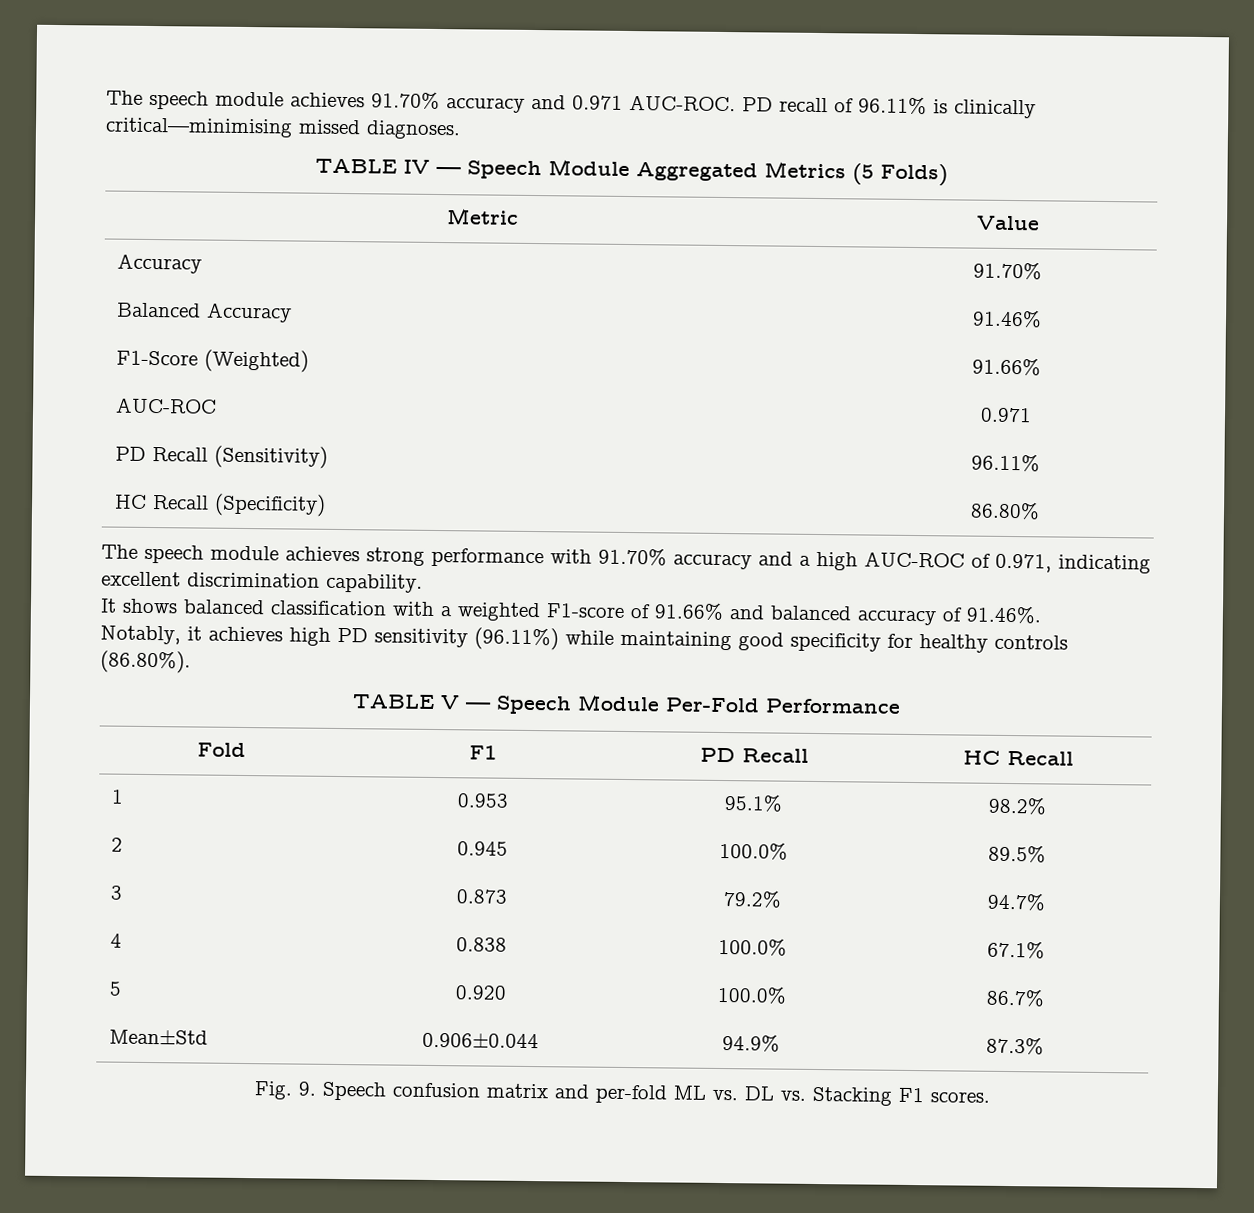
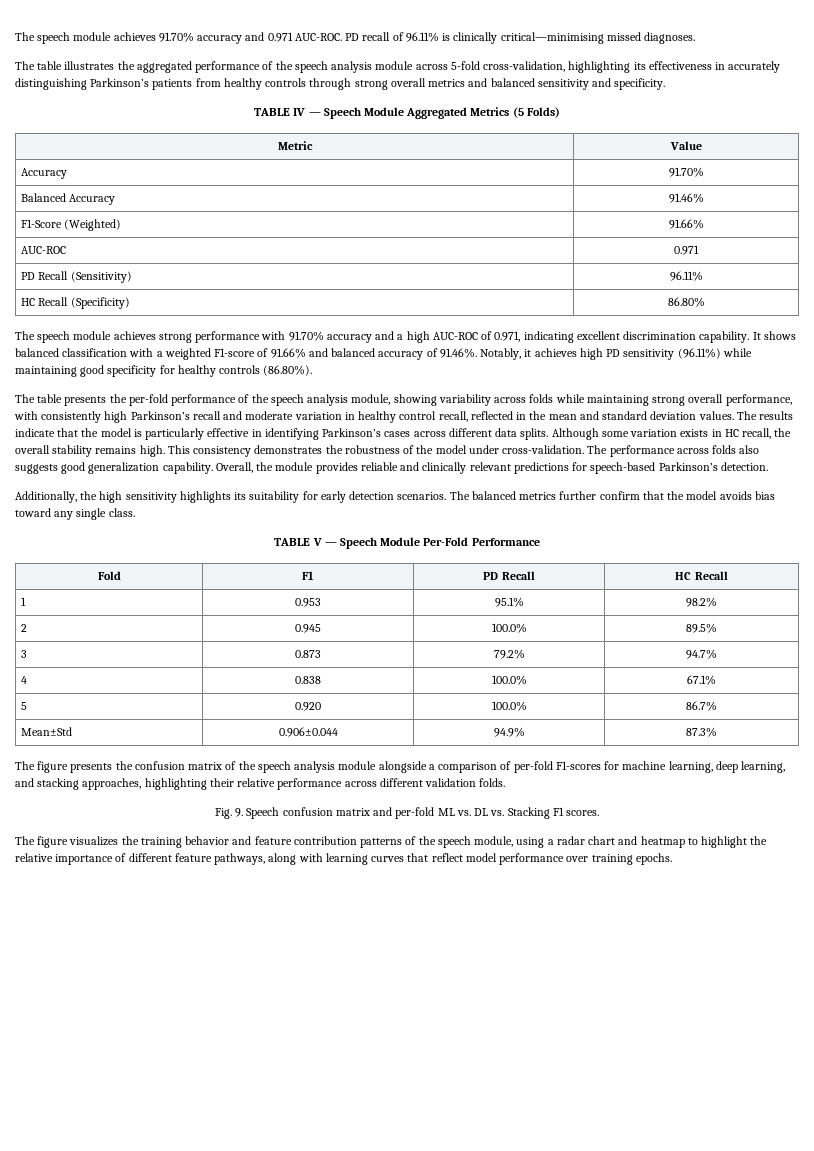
+ The table illustrates the aggregated performance of the speech analysis module across 5-fold cross-validation, highlighting its effectiveness in accurately distinguishing Parkinson’s patients from healthy controls through strong overall metrics and balanced sensitivity and specificity.
- The speech module achieves strong performance with 91.70% accuracy and a high AUC-ROC of 0.971, indicating excellent discrimination capability.
- It shows balanced classification with a weighted F1-score of 91.66% and balanced accuracy of 91.46%.
- Notably, it achieves high PD sensitivity (96.11%) while maintaining good specificity for healthy controls (86.80%).
+ The speech module achieves strong performance with 91.70% accuracy and a high AUC-ROC of 0.971, indicating excellent discrimination capability. It shows balanced classification with a weighted F1-score of 91.66% and balanced accuracy of 91.46%. Notably, it achieves high PD sensitivity (96.11%) while maintaining good specificity for healthy controls (86.80%).
+ The table presents the per-fold performance of the speech analysis module, showing variability across folds while maintaining strong overall performance, with consistently high Parkinson’s recall and moderate variation in healthy control recall, reflected in the mean and standard deviation values. The results indicate that the model is particularly effective in identifying Parkinson’s cases across different data splits. Although some variation exists in HC recall, the overall stability remains high. This consistency demonstrates the robustness of the model under cross-validation. The performance across folds also suggests good generalization capability. Overall, the module provides reliable and clinically relevant predictions for speech-based Parkinson’s detection.
+ Additionally, the high sensitivity highlights its suitability for early detection scenarios. The balanced metrics further confirm that the model avoids bias toward any single class.
+ The figure presents the confusion matrix of the speech analysis module alongside a comparison of per-fold F1-scores for machine learning, deep learning, and stacking approaches, highlighting their relative performance across different validation folds.
+ The figure visualizes the training behavior and feature contribution patterns of the speech module, using a radar chart and heatmap to highlight the relative importance of different feature pathways, along with learning curves that reflect model performance over training epochs.

